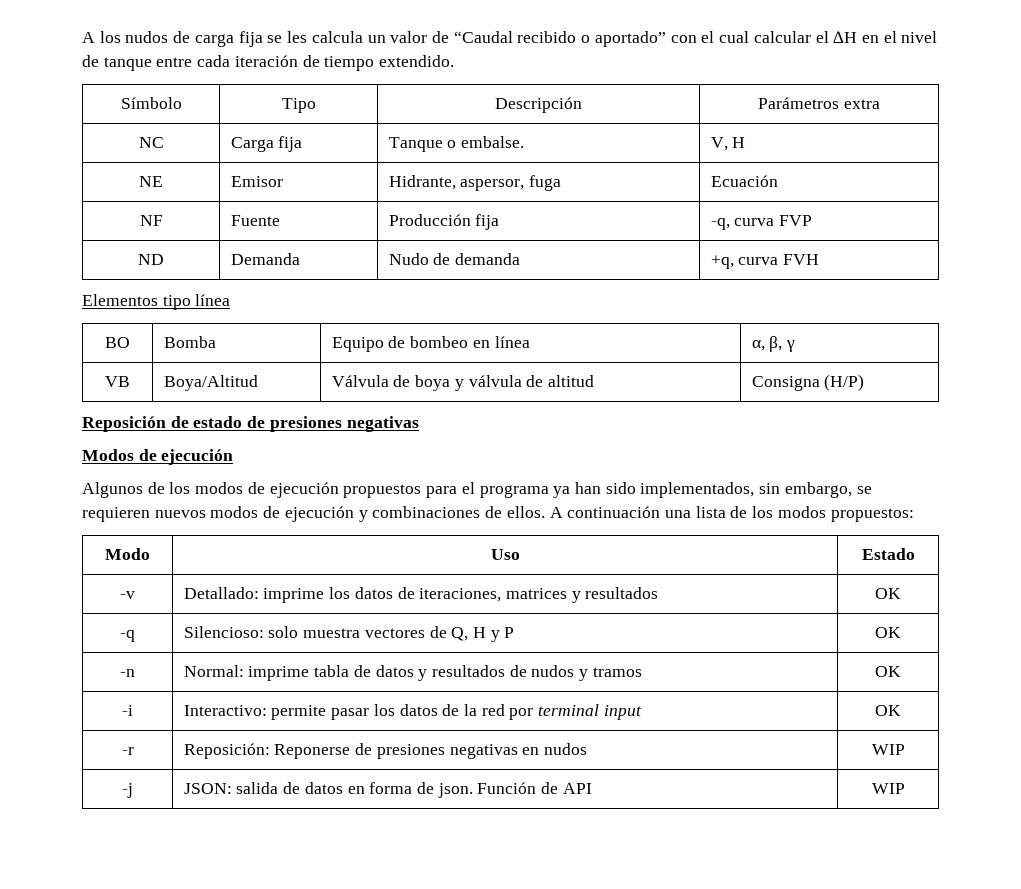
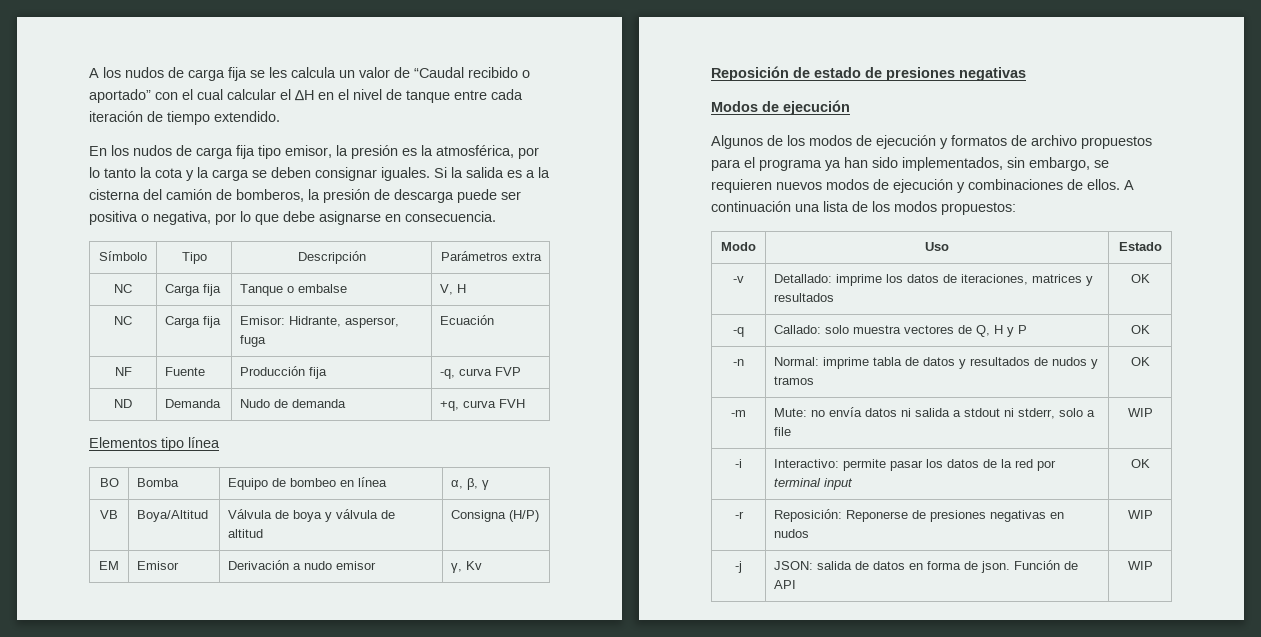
+ En los nudos de carga fija tipo emisor, la presión es la atmosférica, por lo tanto la cota y la carga se deben consignar iguales. Si la salida es a la cisterna del camión de bomberos, la presión de descarga puede ser positiva o negativa, por lo que debe asignarse en consecuencia.
- NC | Carga fija | Tanque o embalse. | V, H
+ NC | Carga fija | Tanque o embalse | V, H
- NE | Emisor | Hidrante, aspersor, fuga | Ecuación
+ NC | Carga fija | Emisor: Hidrante, aspersor, fuga | Ecuación
+ EM | Emisor | Derivación a nudo emisor | γ, Kv
- Algunos de los modos de ejecución propuestos para el programa ya han sido implementados, sin embargo, se requieren nuevos modos de ejecución y combinaciones de ellos.
+ Algunos de los modos de ejecución y formatos de archivo propuestos para el programa ya han sido implementados, sin embargo, se requieren nuevos modos de ejecución y combinaciones de ellos.
- -q | Silencioso: solo muestra vectores de Q, H y P | OK
+ -q | Callado: solo muestra vectores de Q, H y P | OK
+ -m | Mute: no envía datos ni salida a stdout ni stderr, solo a file | WIP

